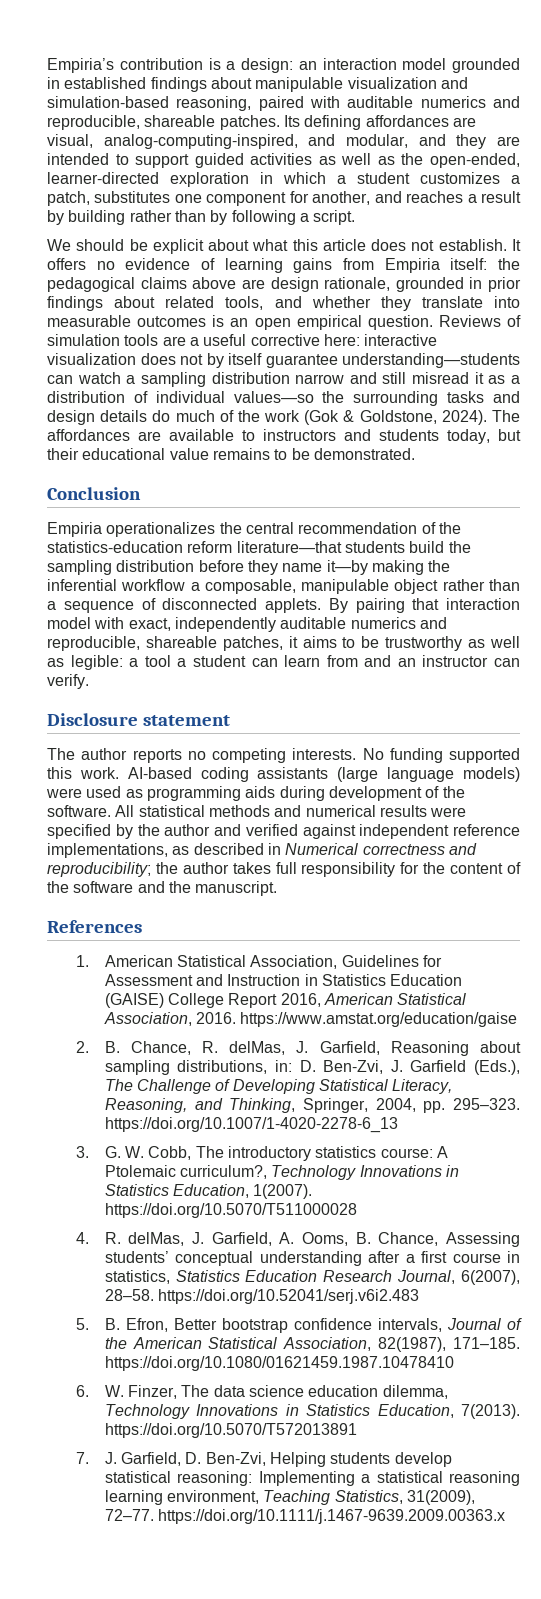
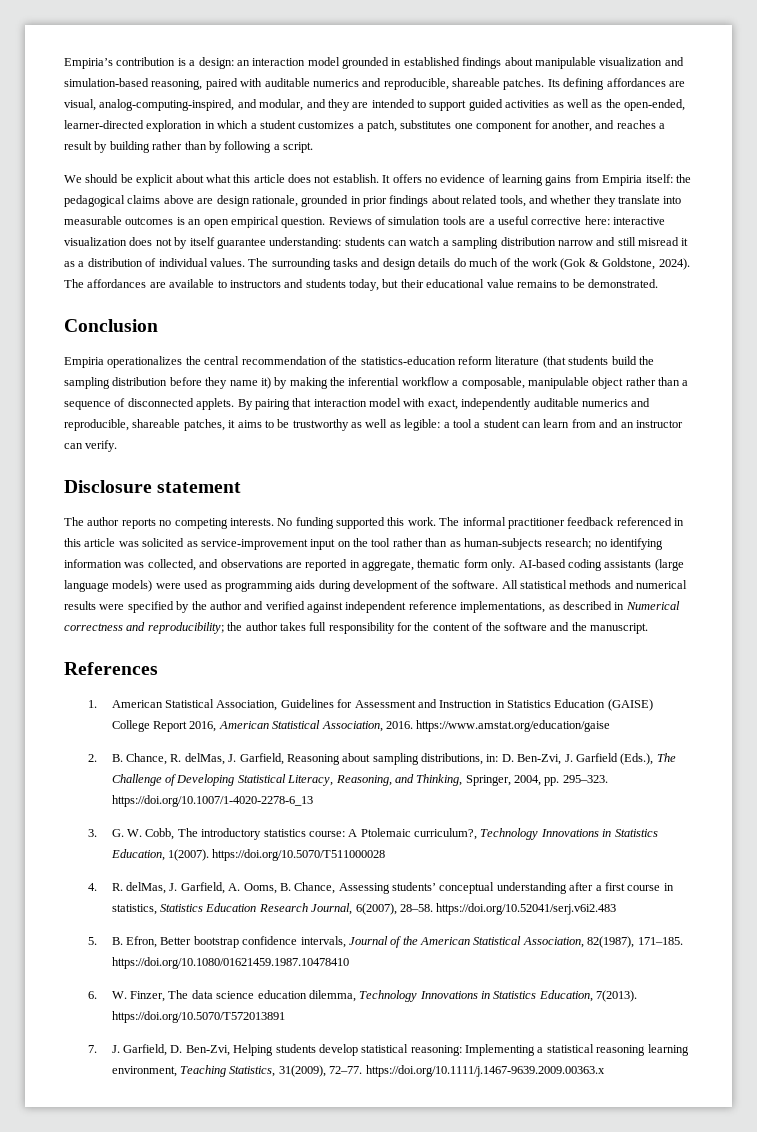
- Reviews of simulation tools are a useful corrective here: interactive visualization does not by itself guarantee understanding—students can watch a sampling distribution narrow and still misread it as a distribution of individual values—so the surrounding tasks and design details do much of the work (Gok & Goldstone, 2024).
+ Reviews of simulation tools are a useful corrective here: interactive visualization does not by itself guarantee understanding: students can watch a sampling distribution narrow and still misread it as a distribution of individual values. The surrounding tasks and design details do much of the work (Gok & Goldstone, 2024).
- Empiria operationalizes the central recommendation of the statistics-education reform literature—that students build the sampling distribution before they name it—by making the inferential workflow a composable, manipulable object rather than a sequence of disconnected applets.
+ Empiria operationalizes the central recommendation of the statistics-education reform literature (that students build the sampling distribution before they name it) by making the inferential workflow a composable, manipulable object rather than a sequence of disconnected applets.
+ The informal practitioner feedback referenced in this article was solicited as service-improvement input on the tool rather than as human-subjects research; no identifying information was collected, and observations are reported in aggregate, thematic form only.

